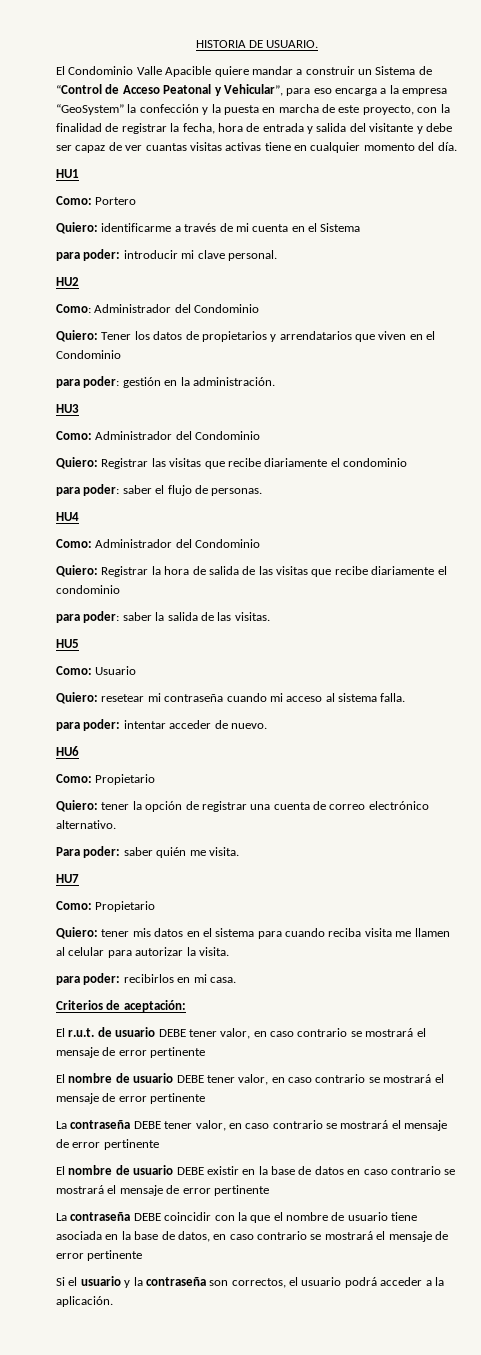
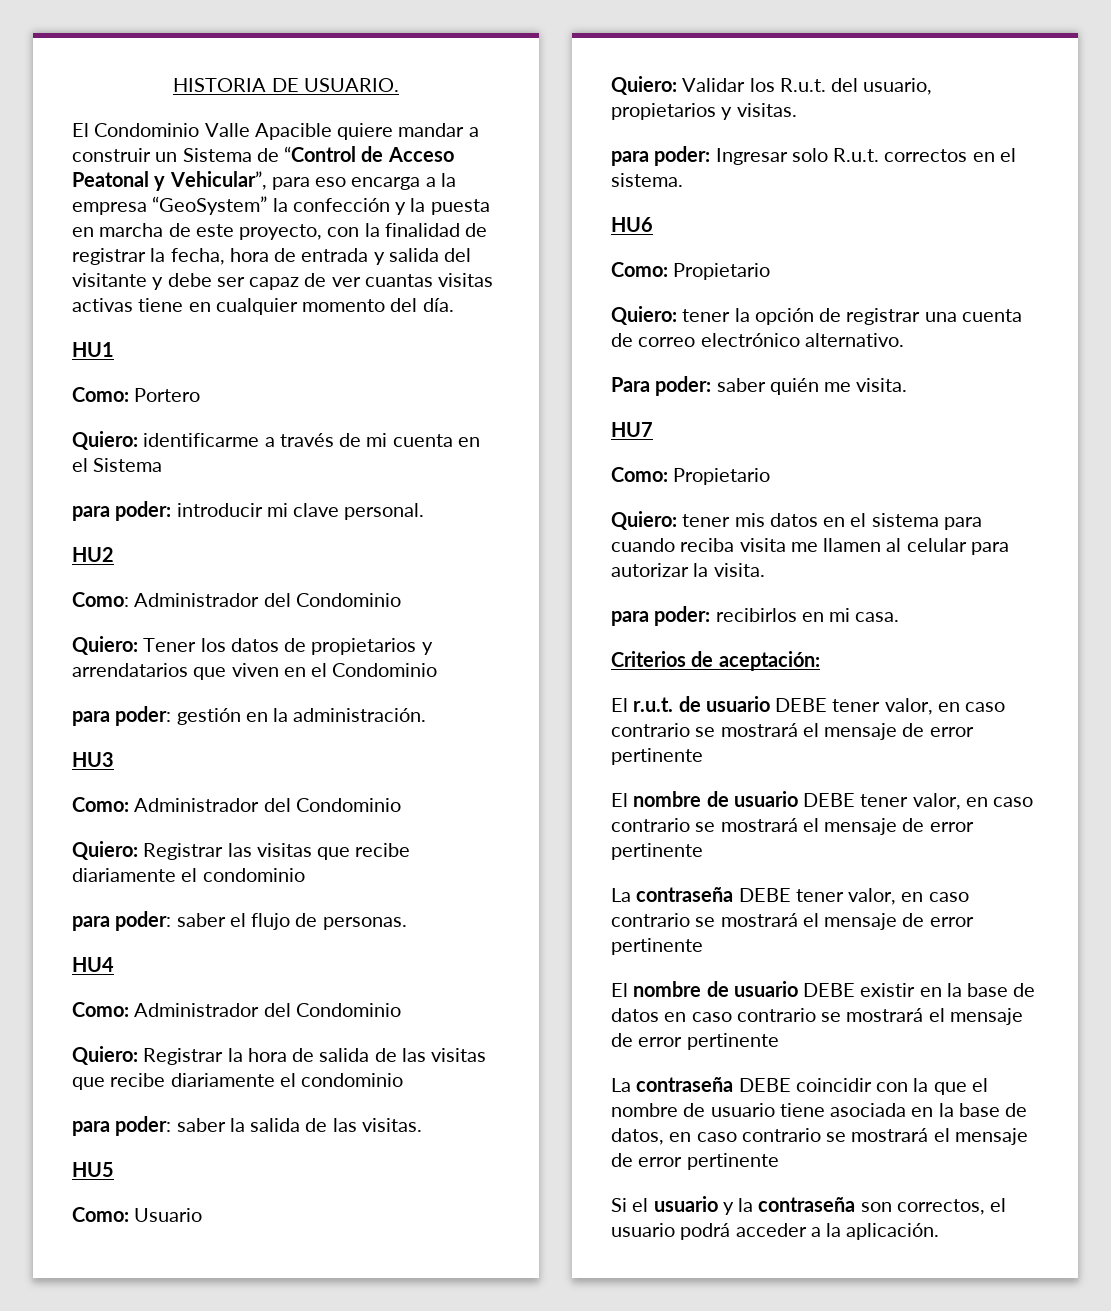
- Quiero: resetear mi contraseña cuando mi acceso al sistema falla.
- para poder: intentar acceder de nuevo.
+ Quiero: Validar los R.u.t. del usuario, propietarios y visitas.
+ para poder: Ingresar solo R.u.t. correctos en el sistema.

